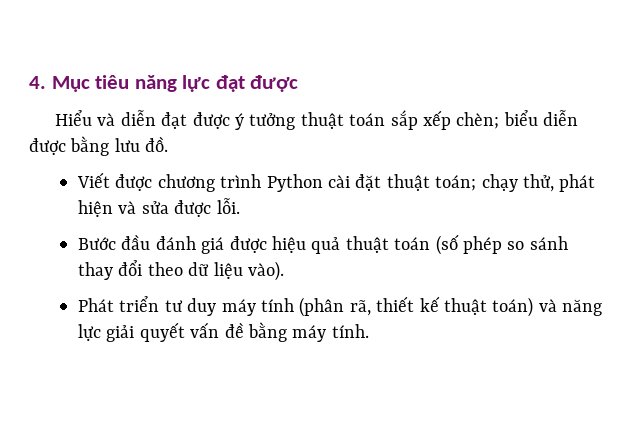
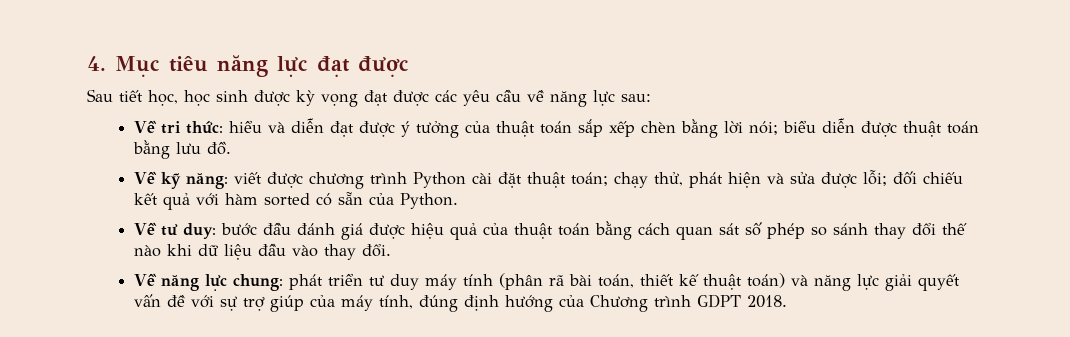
- Hiểu và diễn đạt được ý tưởng thuật toán sắp xếp chèn; biểu diễn được bằng lưu đồ.
+ Sau tiết học, học sinh được kỳ vọng đạt được các yêu cầu về năng lực sau:
+ Về tri thức: hiểu và diễn đạt được ý tưởng của thuật toán sắp xếp chèn bằng lời nói; biểu diễn được thuật toán bằng lưu đồ.
- Viết được chương trình Python cài đặt thuật toán; chạy thử, phát hiện và sửa được lỗi.
- Bước đầu đánh giá được hiệu quả thuật toán (số phép so sánh thay đổi theo dữ liệu vào).
- Phát triển tư duy máy tính (phân rã, thiết kế thuật toán) và năng lực giải quyết vấn đề bằng máy tính.
+ Về kỹ năng: viết được chương trình Python cài đặt thuật toán; chạy thử, phát hiện và sửa được lỗi; đối chiếu kết quả với hàm sorted có sẵn của Python.
+ Về tư duy: bước đầu đánh giá được hiệu quả của thuật toán bằng cách quan sát số phép so sánh thay đổi thế nào khi dữ liệu đầu vào thay đổi.
+ Về năng lực chung: phát triển tư duy máy tính (phân rã bài toán, thiết kế thuật toán) và năng lực giải quyết vấn đề với sự trợ giúp của máy tính, đúng định hướng của Chương trình GDPT 2018.

